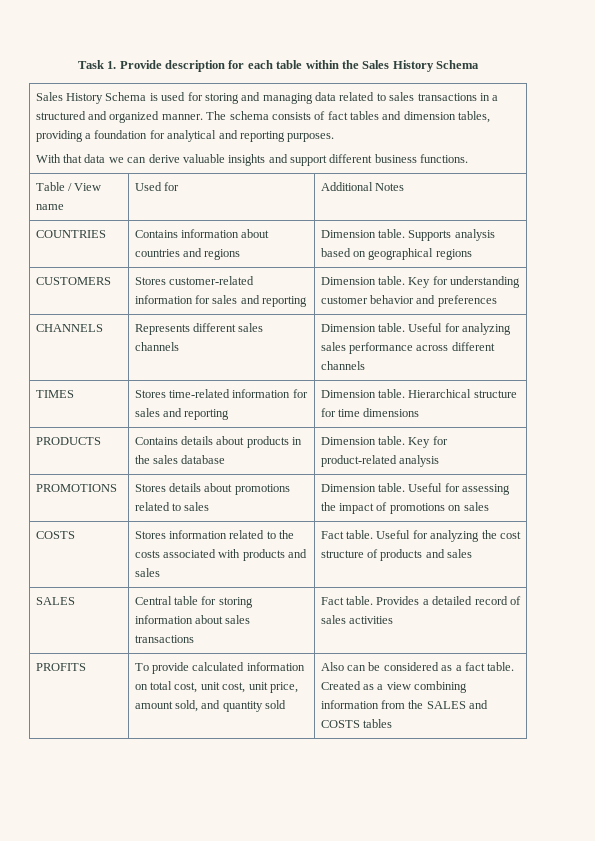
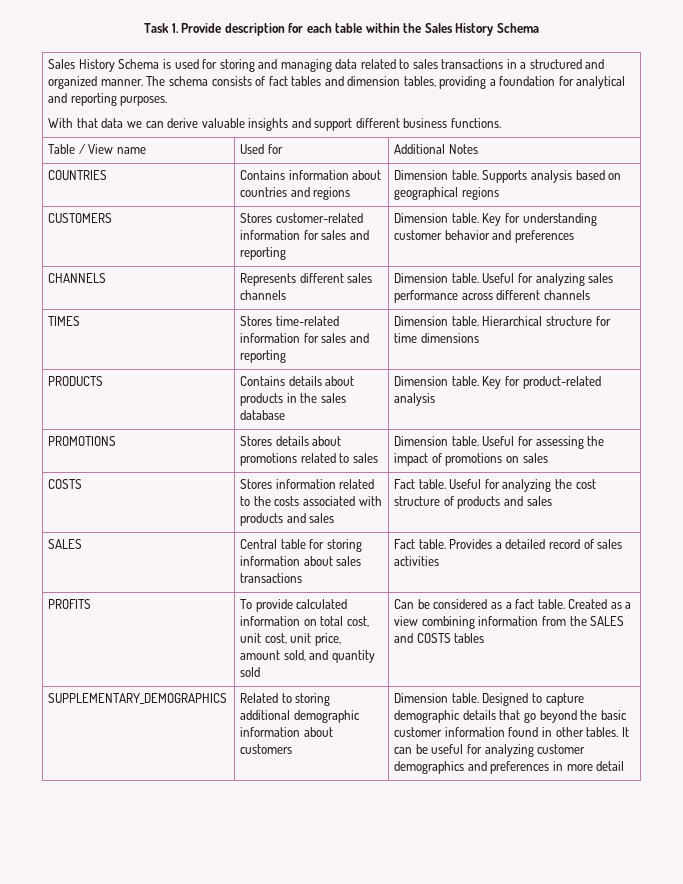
- PROFITS | To provide calculated information on total cost, unit cost, unit price, amount sold, and quantity sold | Also can be considered as a fact table. Created as a view combining information from the SALES and COSTS tables
+ PROFITS | To provide calculated information on total cost, unit cost, unit price, amount sold, and quantity sold | Can be considered as a fact table. Created as a view combining information from the SALES and COSTS tables
+ SUPPLEMENTARY_DEMOGRAPHICS | Related to storing additional demographic information about customers | Dimension table. Designed to capture demographic details that go beyond the basic customer information found in other tables. It can be useful for analyzing customer demographics and preferences in more detail

